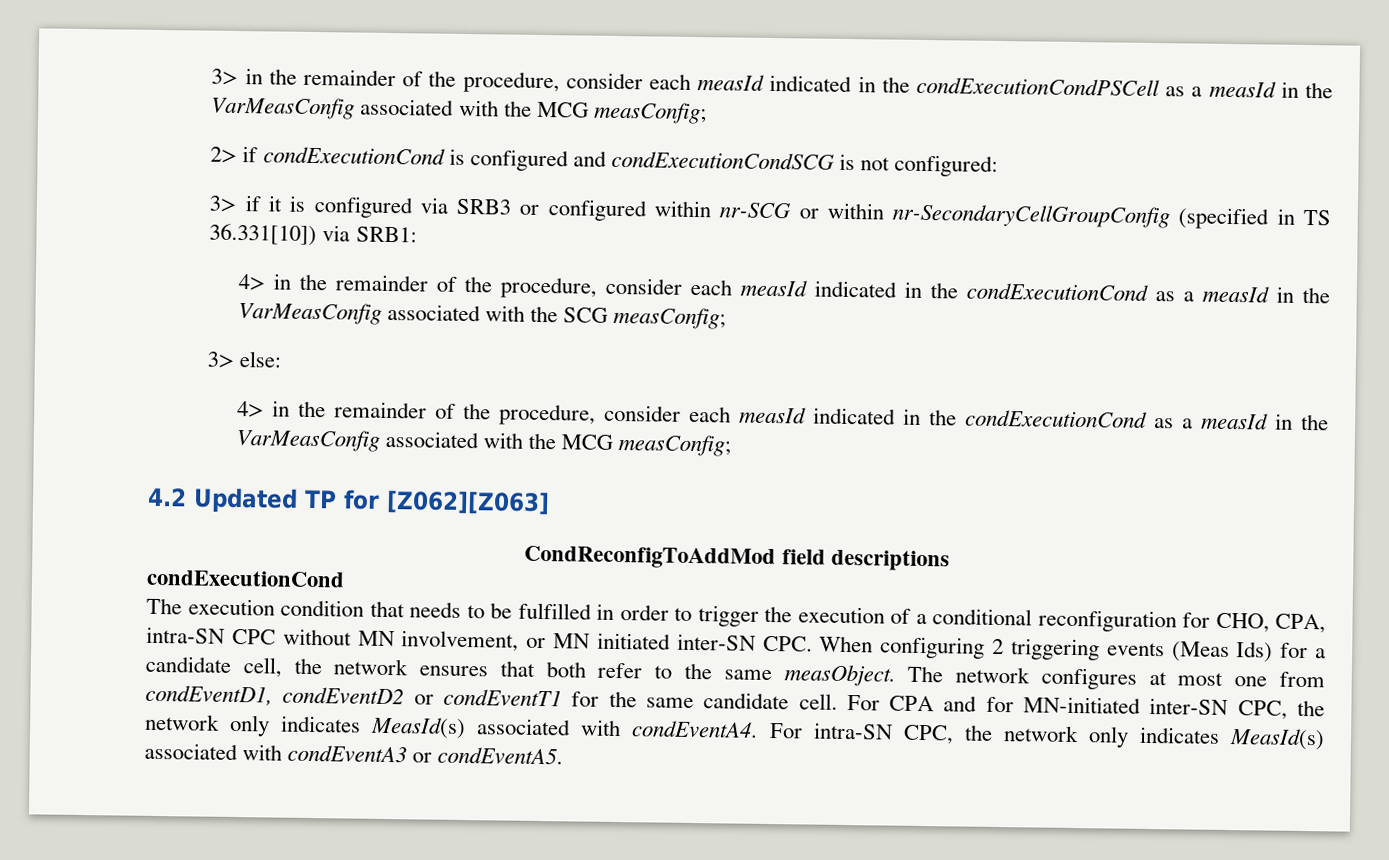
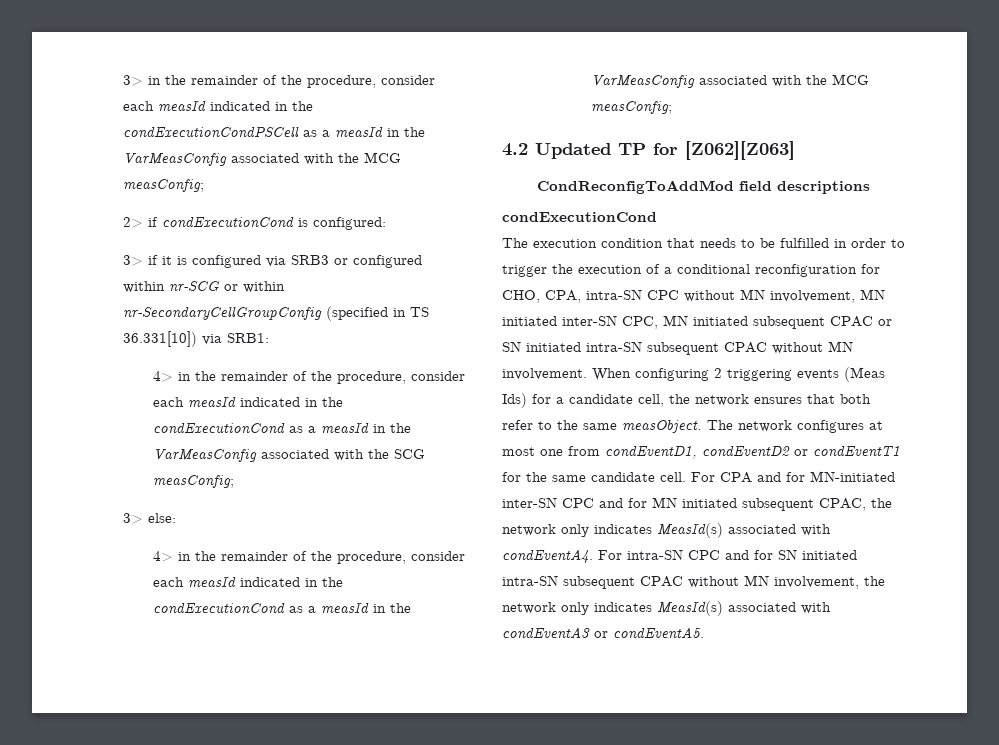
- 2> if condExecutionCond is configured and condExecutionCondSCG is not configured:
+ 2> if condExecutionCond is configured:
- The execution condition that needs to be fulfilled in order to trigger the execution of a conditional reconfiguration for CHO, CPA, intra-SN CPC without MN involvement, or MN initiated inter-SN CPC. When configuring 2 triggering events (Meas Ids) for a candidate cell, the network ensures that both refer to the same measObject.
+ The execution condition that needs to be fulfilled in order to trigger the execution of a conditional reconfiguration for CHO, CPA, intra-SN CPC without MN involvement, MN initiated inter-SN CPC, MN initiated subsequent CPAC or SN initiated intra-SN subsequent CPAC without MN involvement. When configuring 2 triggering events (Meas Ids) for a candidate cell, the network ensures that both refer to the same measObject.
- For CPA and for MN-initiated inter-SN CPC, the network only indicates MeasId(s) associated with condEventA4.
+ For CPA and for MN-initiated inter-SN CPC and for MN initiated subsequent CPAC, the network only indicates MeasId(s) associated with condEventA4.
- For intra-SN CPC, the network only indicates MeasId(s) associated with condEventA3 or condEventA5.
+ For intra-SN CPC and for SN initiated intra-SN subsequent CPAC without MN involvement, the network only indicates MeasId(s) associated with condEventA3 or condEventA5.

